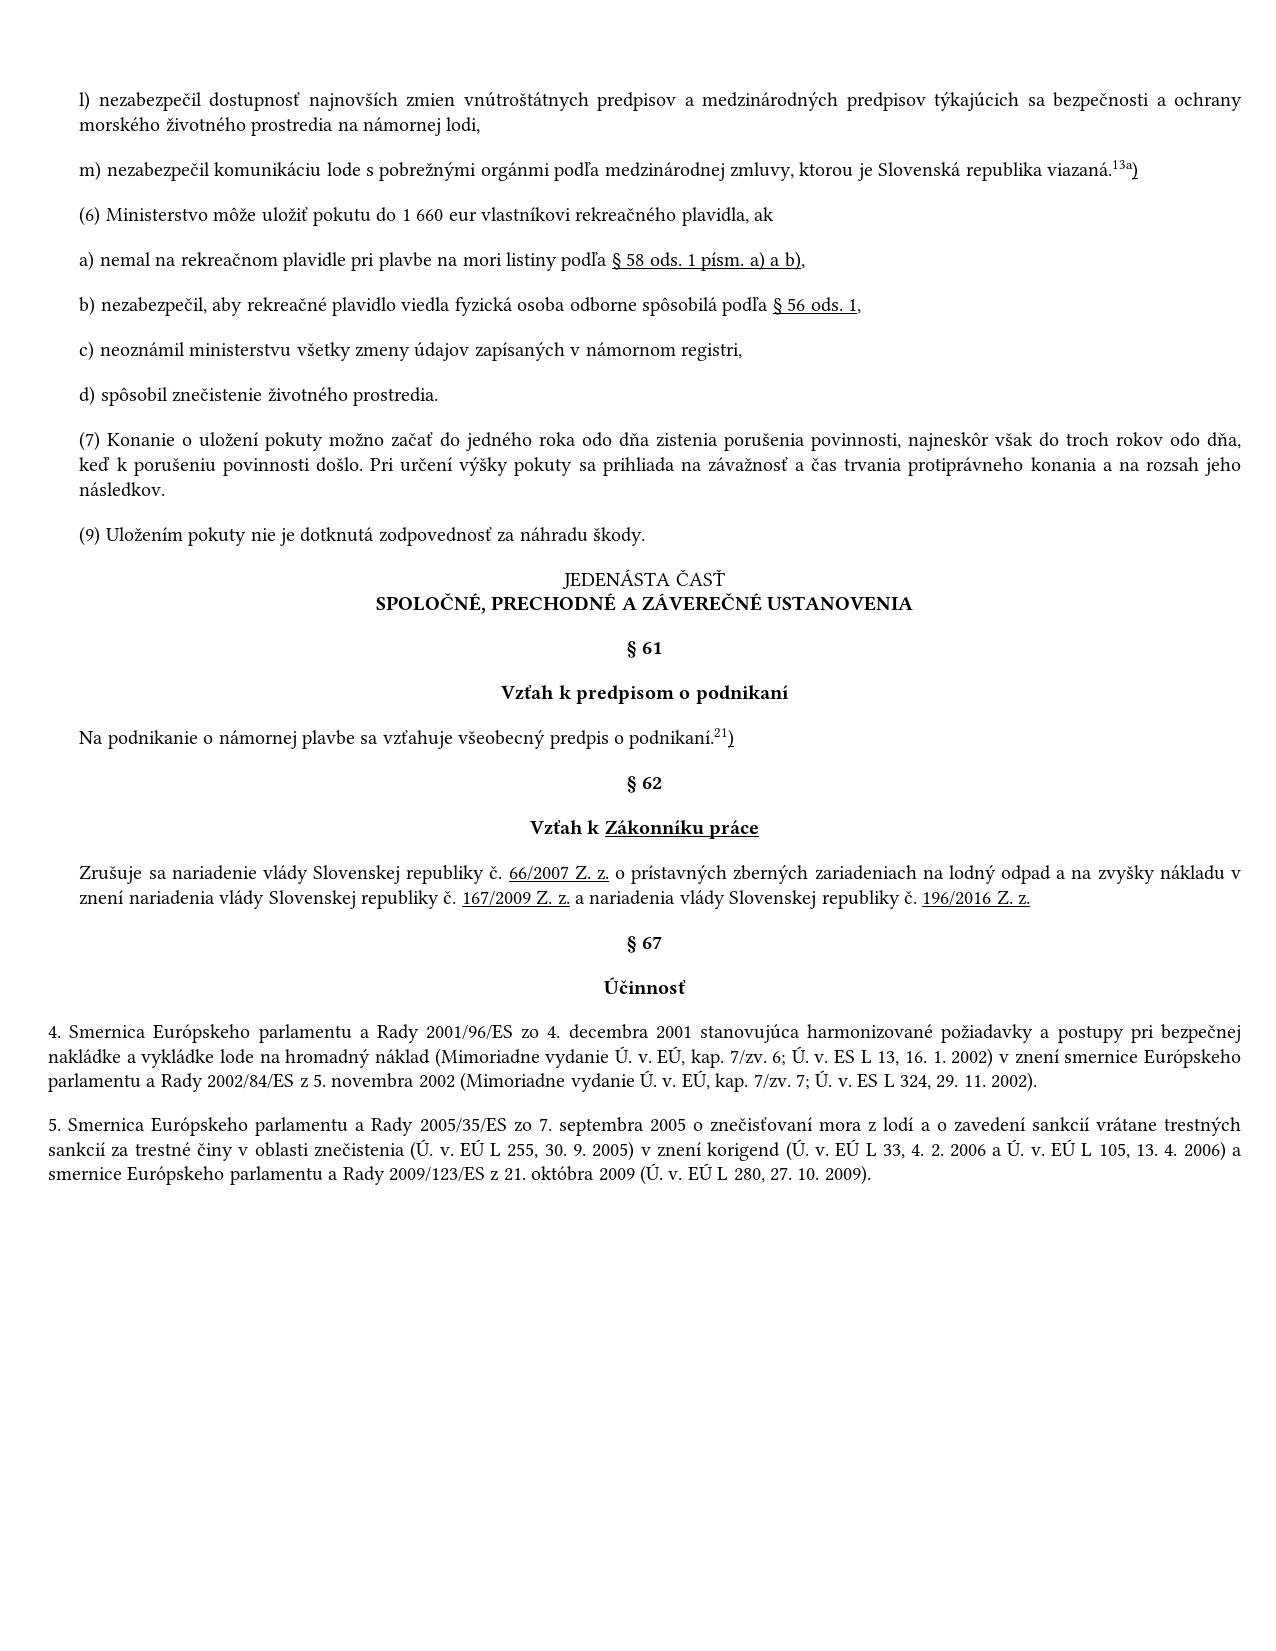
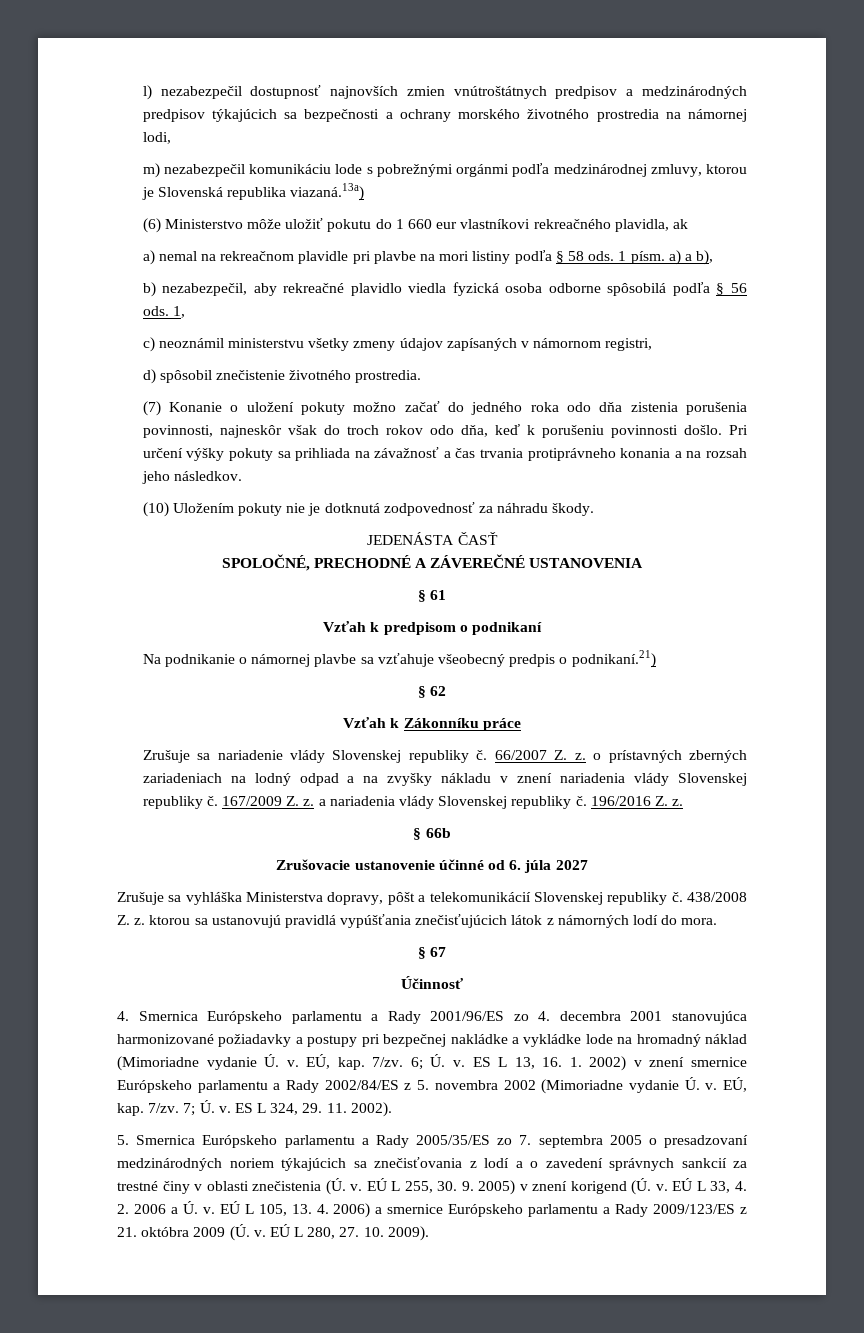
- (9) Uložením pokuty nie je dotknutá zodpovednosť za náhradu škody.
+ (10) Uložením pokuty nie je dotknutá zodpovednosť za náhradu škody.
+ § 66b
+ Zrušovacie ustanovenie účinné od 6. júla 2027
+ Zrušuje sa vyhláška Ministerstva dopravy, pôšt a telekomunikácií Slovenskej republiky č. 438/2008 Z. z. ktorou sa ustanovujú pravidlá vypúšťania znečisťujúcich látok z námorných lodí do mora.
- 5. Smernica Európskeho parlamentu a Rady 2005/35/ES zo 7. septembra 2005 o znečisťovaní mora z lodí a o zavedení sankcií vrátane trestných sankcií za trestné činy v oblasti znečistenia (Ú. v.
+ 5. Smernica Európskeho parlamentu a Rady 2005/35/ES zo 7. septembra 2005 o presadzovaní medzinárodných noriem týkajúcich sa znečisťovania z lodí a o zavedení správnych sankcií za trestné činy v oblasti znečistenia (Ú. v.

